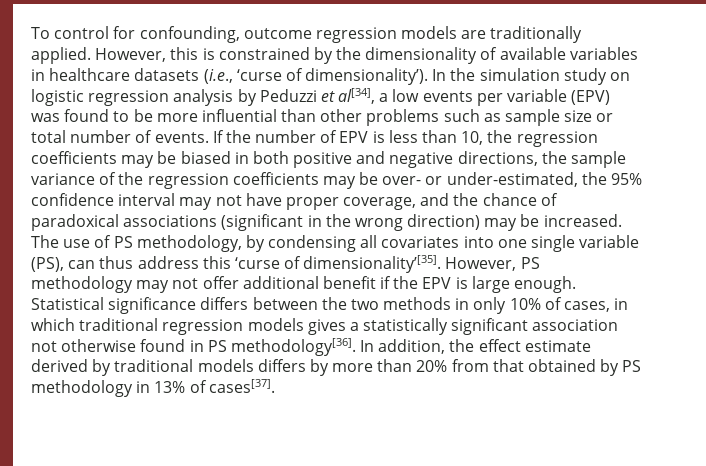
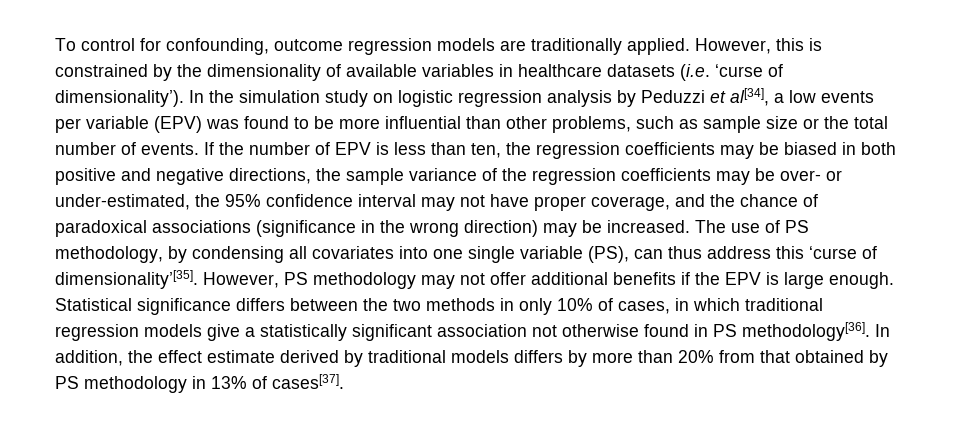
- However, this is constrained by the dimensionality of available variables in healthcare datasets (i.e., ‘curse of dimensionality’).
+ However, this is constrained by the dimensionality of available variables in healthcare datasets (i.e. ‘curse of dimensionality’).
- In the simulation study on logistic regression analysis by Peduzzi et al[34], a low events per variable (EPV) was found to be more influential than other problems such as sample size or total number of events.
+ In the simulation study on logistic regression analysis by Peduzzi et al[34], a low events per variable (EPV) was found to be more influential than other problems, such as sample size or the total number of events.
- If the number of EPV is less than 10, the regression coefficients may be biased in both positive and negative directions, the sample variance of the regression coefficients may be over- or under-estimated, the 95% confidence interval may not have proper coverage, and the chance of paradoxical associations (significant in the wrong direction) may be increased.
+ If the number of EPV is less than ten, the regression coefficients may be biased in both positive and negative directions, the sample variance of the regression coefficients may be over- or under-estimated, the 95% confidence interval may not have proper coverage, and the chance of paradoxical associations (significance in the wrong direction) may be increased.
- However, PS methodology may not offer additional benefit if the EPV is large enough.
+ However, PS methodology may not offer additional benefits if the EPV is large enough.
- Statistical significance differs between the two methods in only 10% of cases, in which traditional regression models gives a statistically significant association not otherwise found in PS methodology[36].
+ Statistical significance differs between the two methods in only 10% of cases, in which traditional regression models give a statistically significant association not otherwise found in PS methodology[36].

